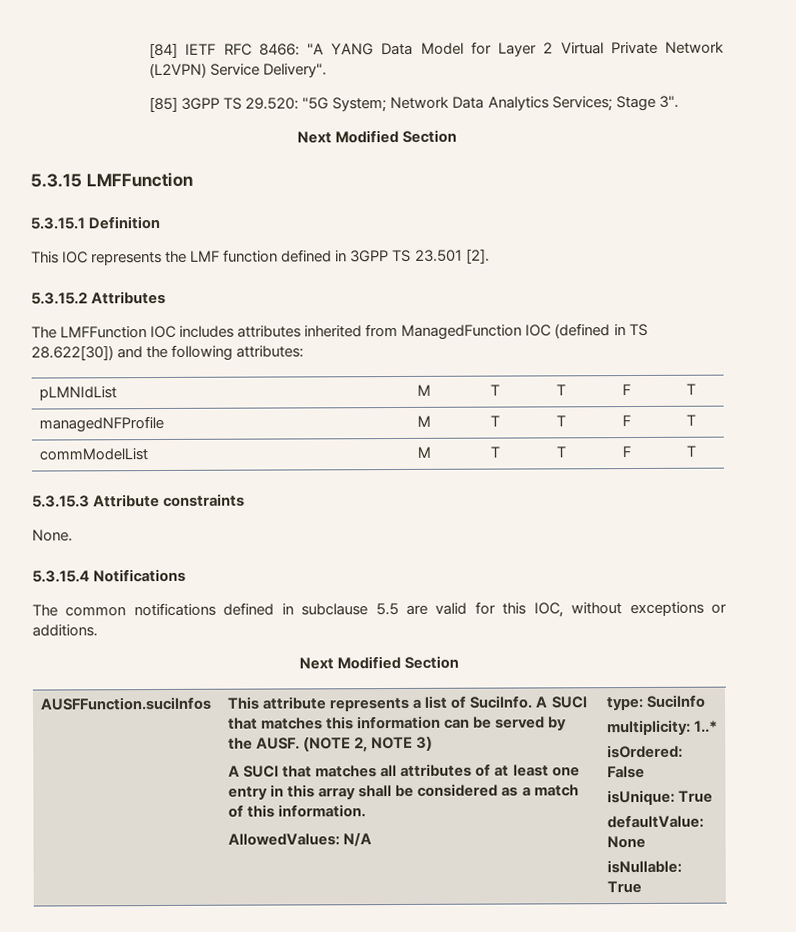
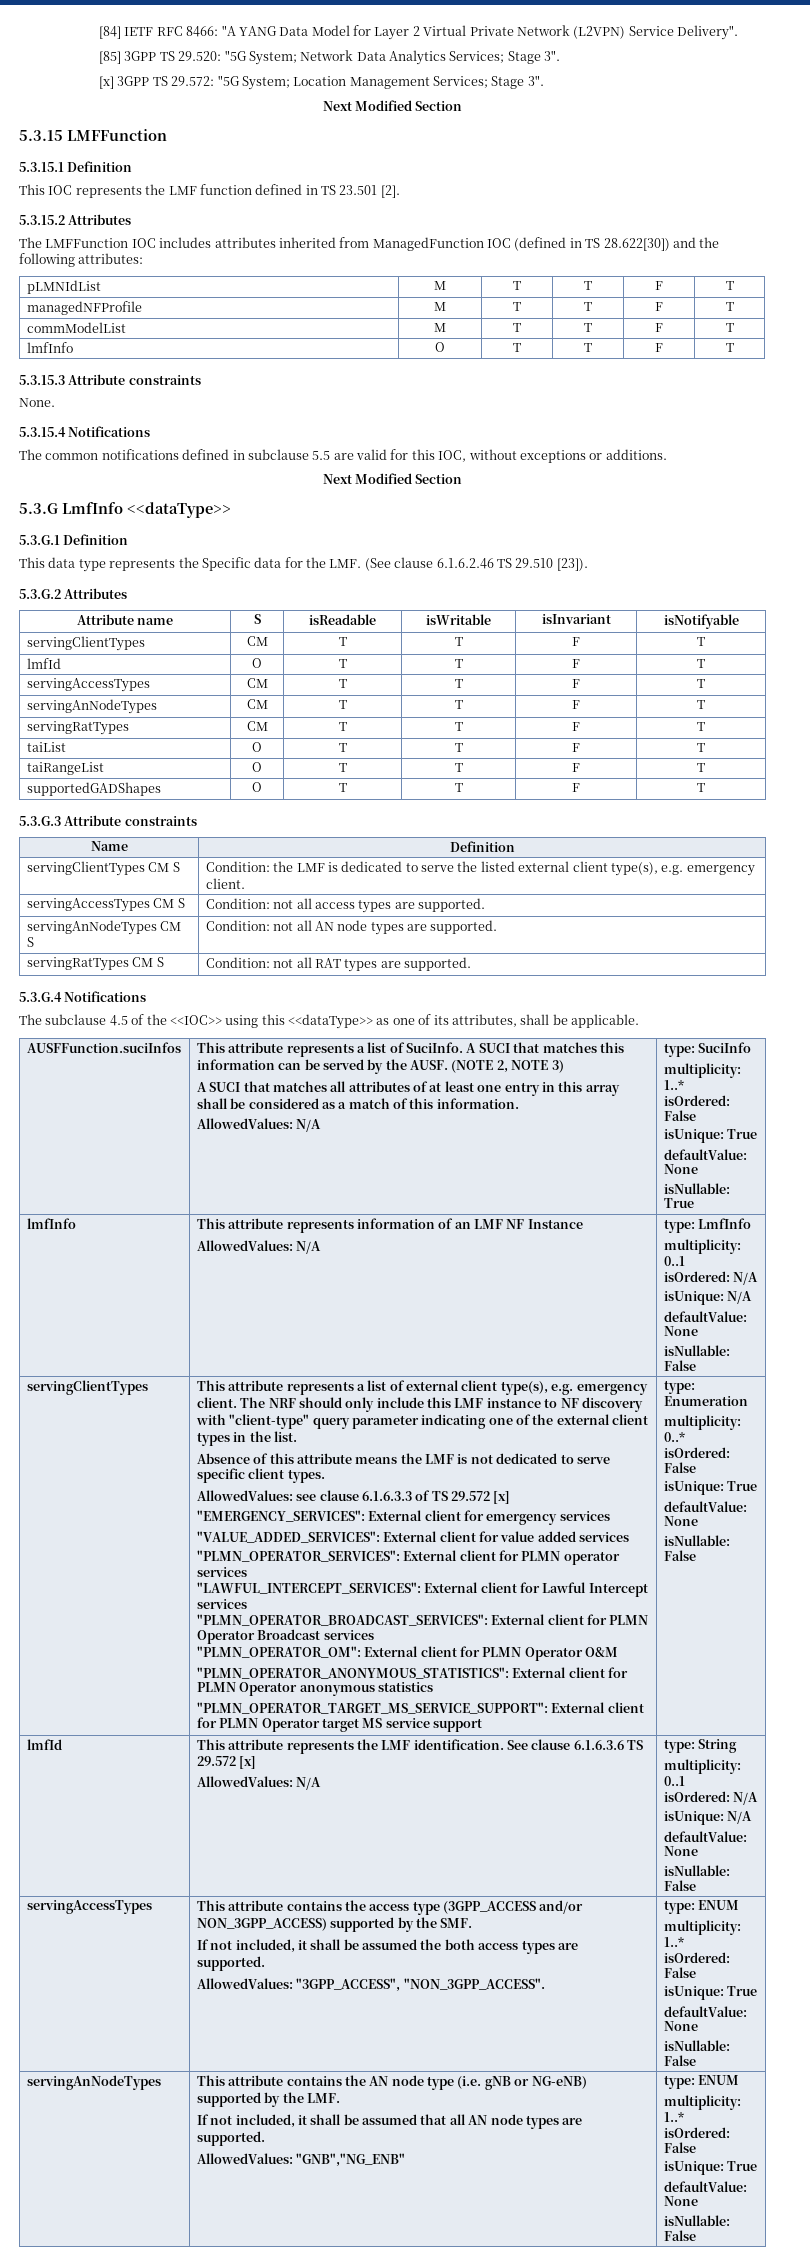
+ [x] 3GPP TS 29.572: "5G System; Location Management Services; Stage 3".
- This IOC represents the LMF function defined in 3GPP TS 23.501 [2].
+ This IOC represents the LMF function defined in TS 23.501 [2].
+ lmfInfo | O | T | T | F | T
+ 5.3.G LmfInfo <<dataType>>
+ 5.3.G.1 Definition
+ This data type represents the Specific data for the LMF. (See clause 6.1.6.2.46 TS 29.510 [23]).
+ 5.3.G.2 Attributes
+ Attribute name | S | isReadable | isWritable | isInvariant | isNotifyable
+ servingClientTypes | CM | T | T | F | T
+ lmfId | O | T | T | F | T
+ servingAccessTypes | CM | T | T | F | T
+ servingAnNodeTypes | CM | T | T | F | T
+ servingRatTypes | CM | T | T | F | T
+ taiList | O | T | T | F | T
+ taiRangeList | O | T | T | F | T
+ supportedGADShapes | O | T | T | F | T
+ 5.3.G.3 Attribute constraints
+ Name | Definition
+ servingClientTypes CM S | Condition: the LMF is dedicated to serve the listed external client type(s), e.g. emergency client.
+ servingAccessTypes CM S | Condition: not all access types are supported.
+ servingAnNodeTypes CM S | Condition: not all AN node types are supported.
+ servingRatTypes CM S | Condition: not all RAT types are supported.
+ 5.3.G.4 Notifications
+ The subclause 4.5 of the <<IOC>> using this <<dataType>> as one of its attributes, shall be applicable.
+ lmfInfo | This attribute represents information of an LMF NF Instance
+ AllowedValues: N/A | type: LmfInfo
+ multiplicity: 0..1
+ isOrdered: N/A
+ isUnique: N/A
+ defaultValue: None
+ isNullable: False
+ servingClientTypes | This attribute represents a list of external client type(s), e.g. emergency client. The NRF should only include this LMF instance to NF discovery with "client-type" query parameter indicating one of the external client types in the list.
+ Absence of this attribute means the LMF is not dedicated to serve specific client types.
+ AllowedValues: see clause 6.1.6.3.3 of TS 29.572 [x]
+ "EMERGENCY_SERVICES": External client for emergency services
+ "VALUE_ADDED_SERVICES": External client for value added services
+ "PLMN_OPERATOR_SERVICES": External client for PLMN operator services
+ "LAWFUL_INTERCEPT_SERVICES": External client for Lawful Intercept services
+ "PLMN_OPERATOR_BROADCAST_SERVICES": External client for PLMN Operator Broadcast services
+ "PLMN_OPERATOR_OM": External client for PLMN Operator O&M
+ "PLMN_OPERATOR_ANONYMOUS_STATISTICS": External client for PLMN Operator anonymous statistics
+ "PLMN_OPERATOR_TARGET_MS_SERVICE_SUPPORT": External client for PLMN Operator target MS service support | type: Enumeration
+ multiplicity: 0..*
+ isOrdered: False
+ isUnique: True
+ defaultValue: None
+ isNullable: False
+ lmfId | This attribute represents the LMF identification. See clause 6.1.6.3.6 TS 29.572 [x]
+ AllowedValues: N/A | type: String
+ multiplicity: 0..1
+ isOrdered: N/A
+ isUnique: N/A
+ defaultValue: None
+ isNullable: False
+ servingAccessTypes | This attribute contains the access type (3GPP_ACCESS and/or NON_3GPP_ACCESS) supported by the SMF.
+ If not included, it shall be assumed the both access types are supported.
+ AllowedValues: "3GPP_ACCESS", "NON_3GPP_ACCESS". | type: ENUM
+ multiplicity: 1..*
+ isOrdered: False
+ isUnique: True
+ defaultValue: None
+ isNullable: False
+ servingAnNodeTypes | This attribute contains the AN node type (i.e. gNB or NG-eNB) supported by the LMF.
+ If not included, it shall be assumed that all AN node types are supported.
+ AllowedValues: "GNB","NG_ENB" | type: ENUM
+ multiplicity: 1..*
+ isOrdered: False
+ isUnique: True
+ defaultValue: None
+ isNullable: False

